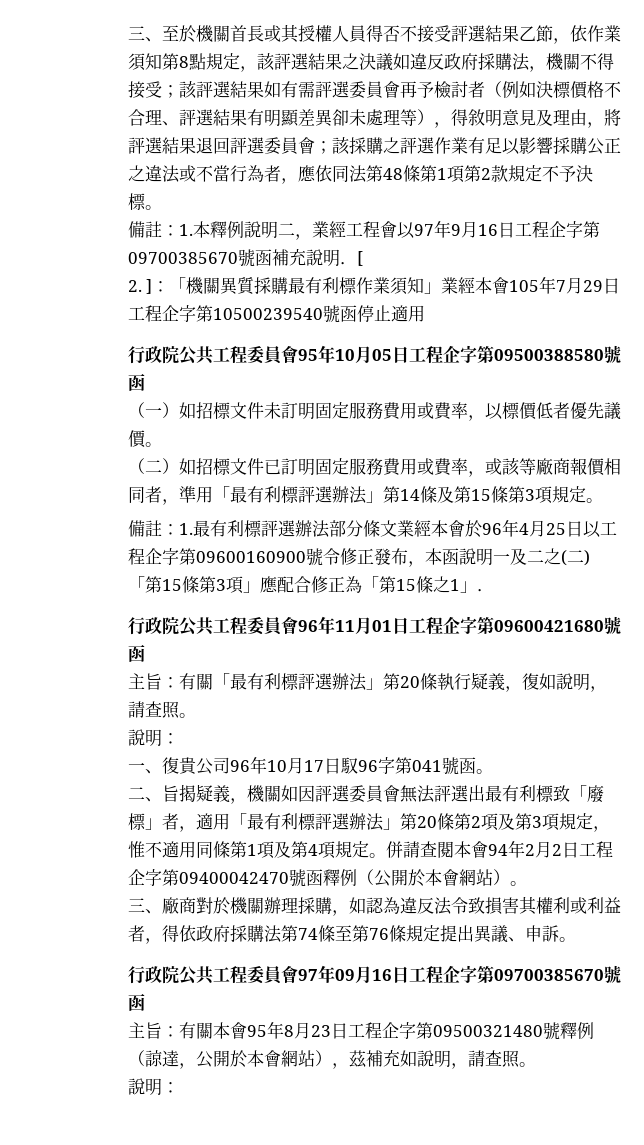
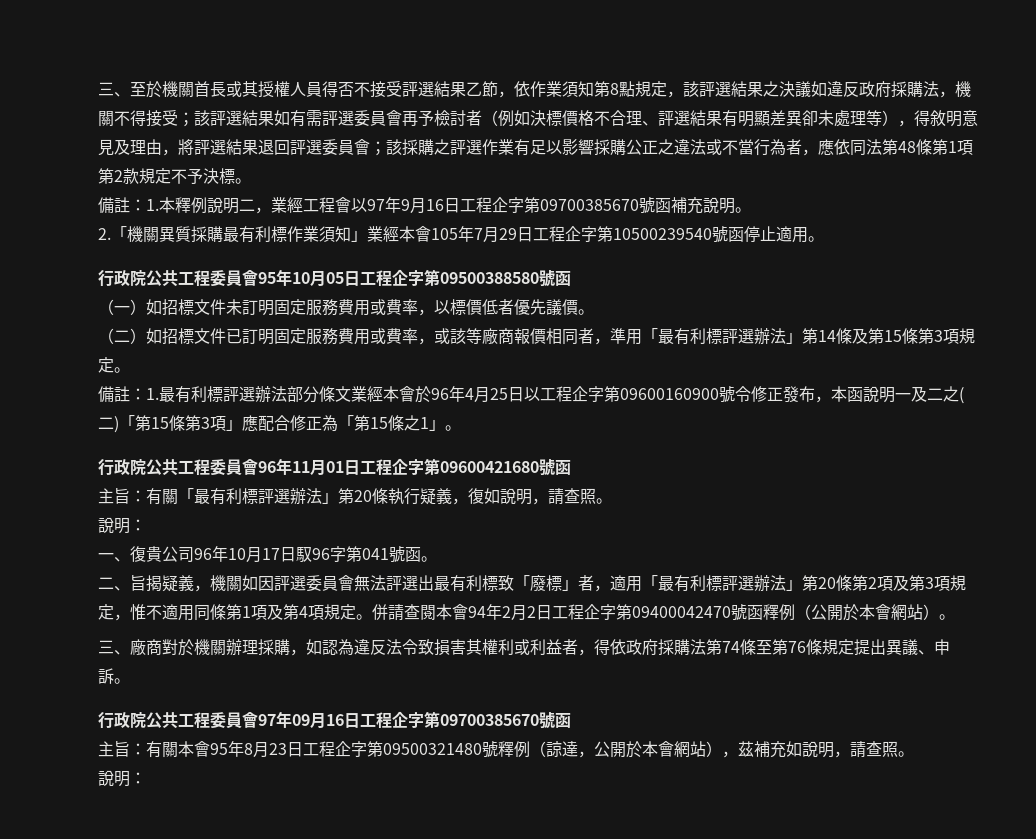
- 備註：1.本釋例說明二，業經工程會以97年9月16日工程企字第09700385670號函補充說明．[
+ 備註：1.本釋例說明二，業經工程會以97年9月16日工程企字第09700385670號函補充說明。
- 2. ]：「機關異質採購最有利標作業須知」業經本會105年7月29日工程企字第10500239540號函停止適用
+ 2.「機關異質採購最有利標作業須知」業經本會105年7月29日工程企字第10500239540號函停止適用。
- 備註：1.最有利標評選辦法部分條文業經本會於96年4月25日以工程企字第09600160900號令修正發布，本函說明一及二之(二)「第15條第3項」應配合修正為「第15條之1」．
+ 備註：1.最有利標評選辦法部分條文業經本會於96年4月25日以工程企字第09600160900號令修正發布，本函說明一及二之(二)「第15條第3項」應配合修正為「第15條之1」。

